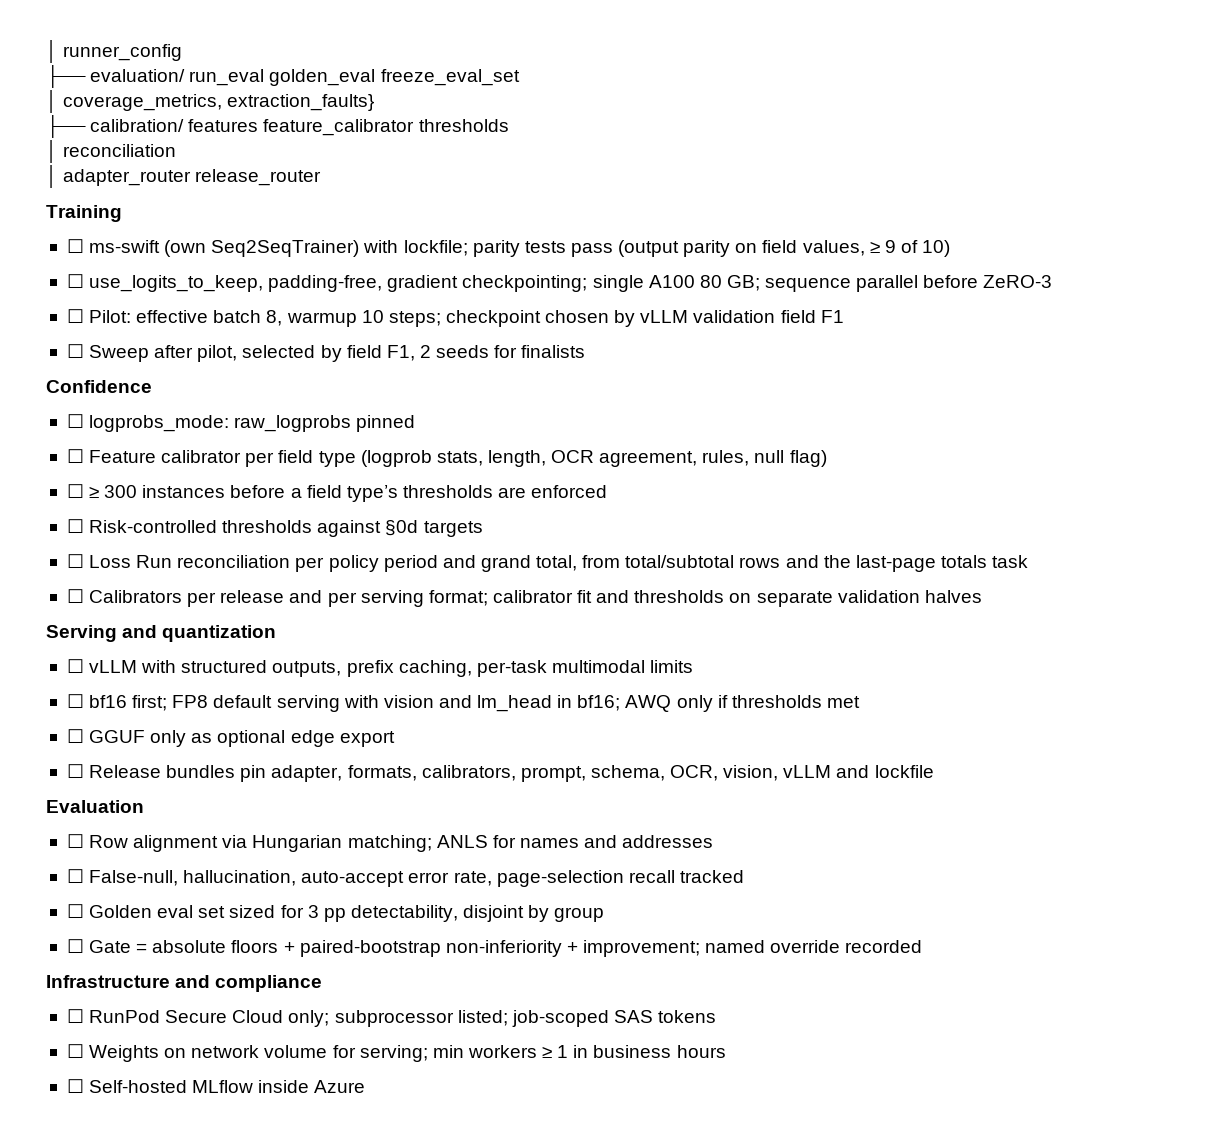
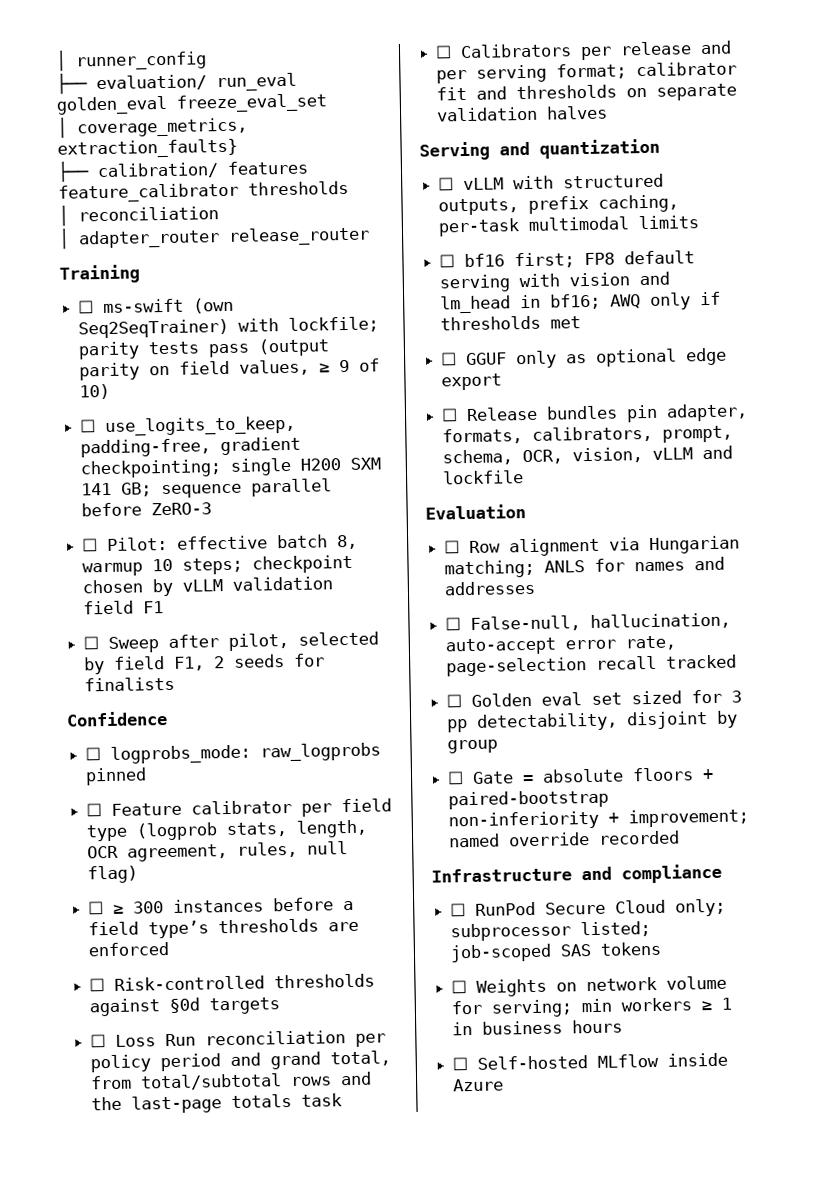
- ☐ use_logits_to_keep, padding-free, gradient checkpointing; single A100 80 GB; sequence parallel before ZeRO-3
+ ☐ use_logits_to_keep, padding-free, gradient checkpointing; single H200 SXM 141 GB; sequence parallel before ZeRO-3

